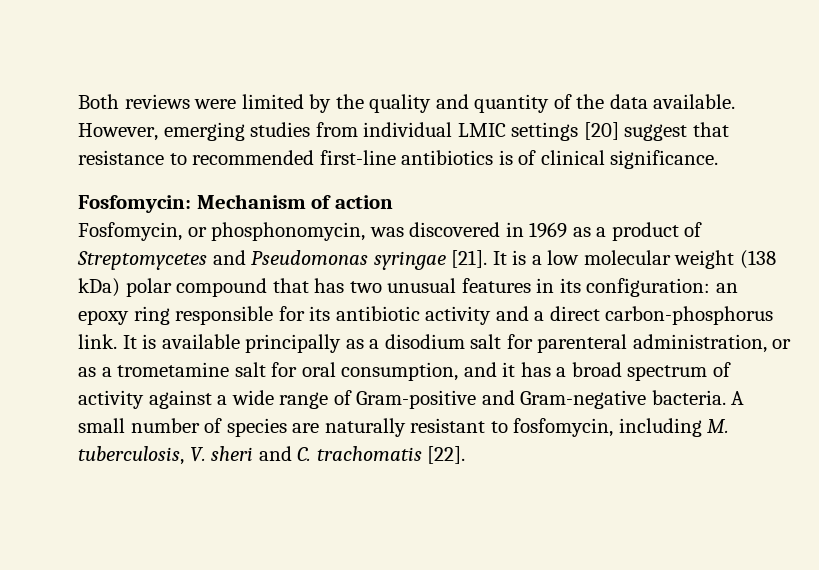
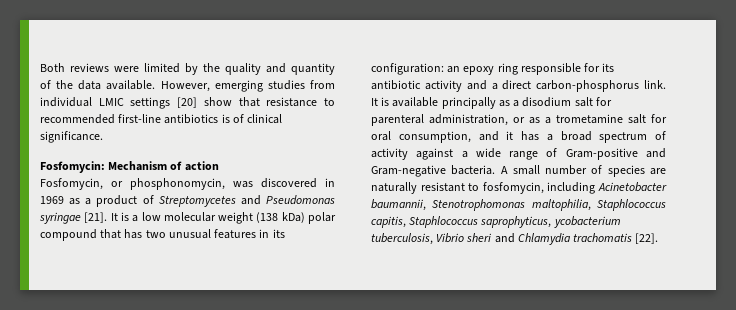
- However, emerging studies from individual LMIC settings [20] suggest that resistance to recommended first-line antibiotics is of clinical significance.
+ However, emerging studies from individual LMIC settings [20] show that resistance to recommended first-line antibiotics is of clinical significance.
- A small number of species are naturally resistant to fosfomycin, including M. tuberculosis, V. sheri and C. trachomatis [22].
+ A small number of species are naturally resistant to fosfomycin, including Acinetobacter baumannii, Stenotrophomonas maltophilia, Staphlococcus capitis, Staphlococcus saprophyticus, ycobacterium tuberculosis, Vibrio sheri and Chlamydia trachomatis [22].

